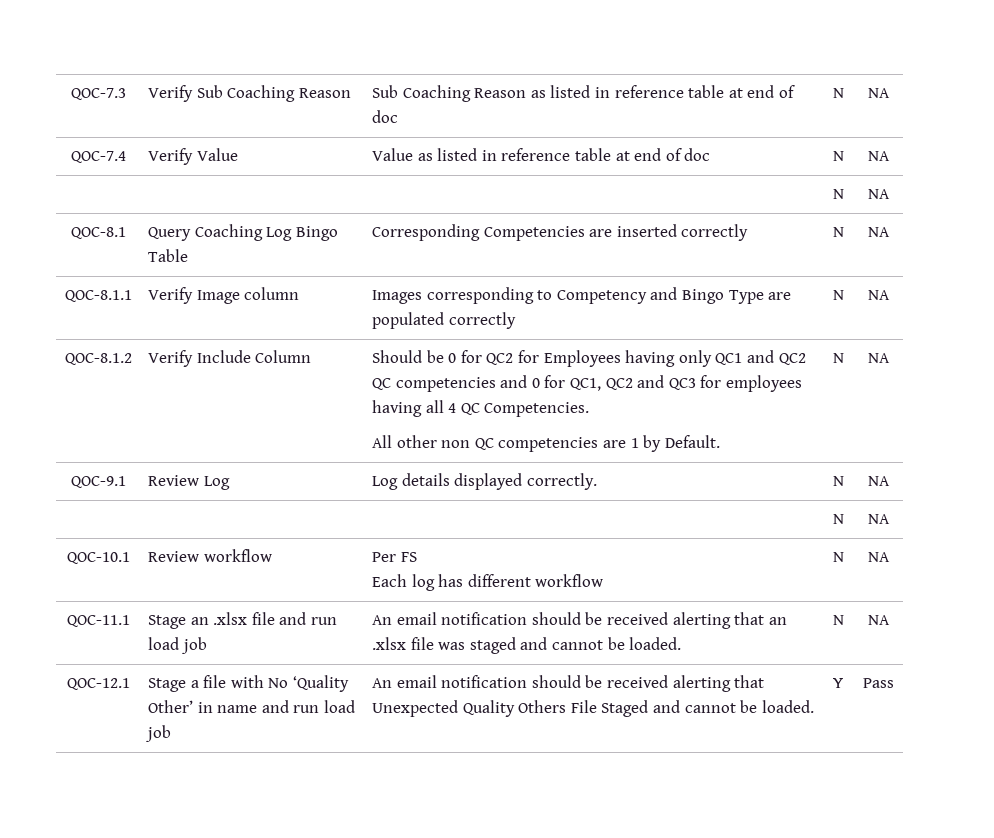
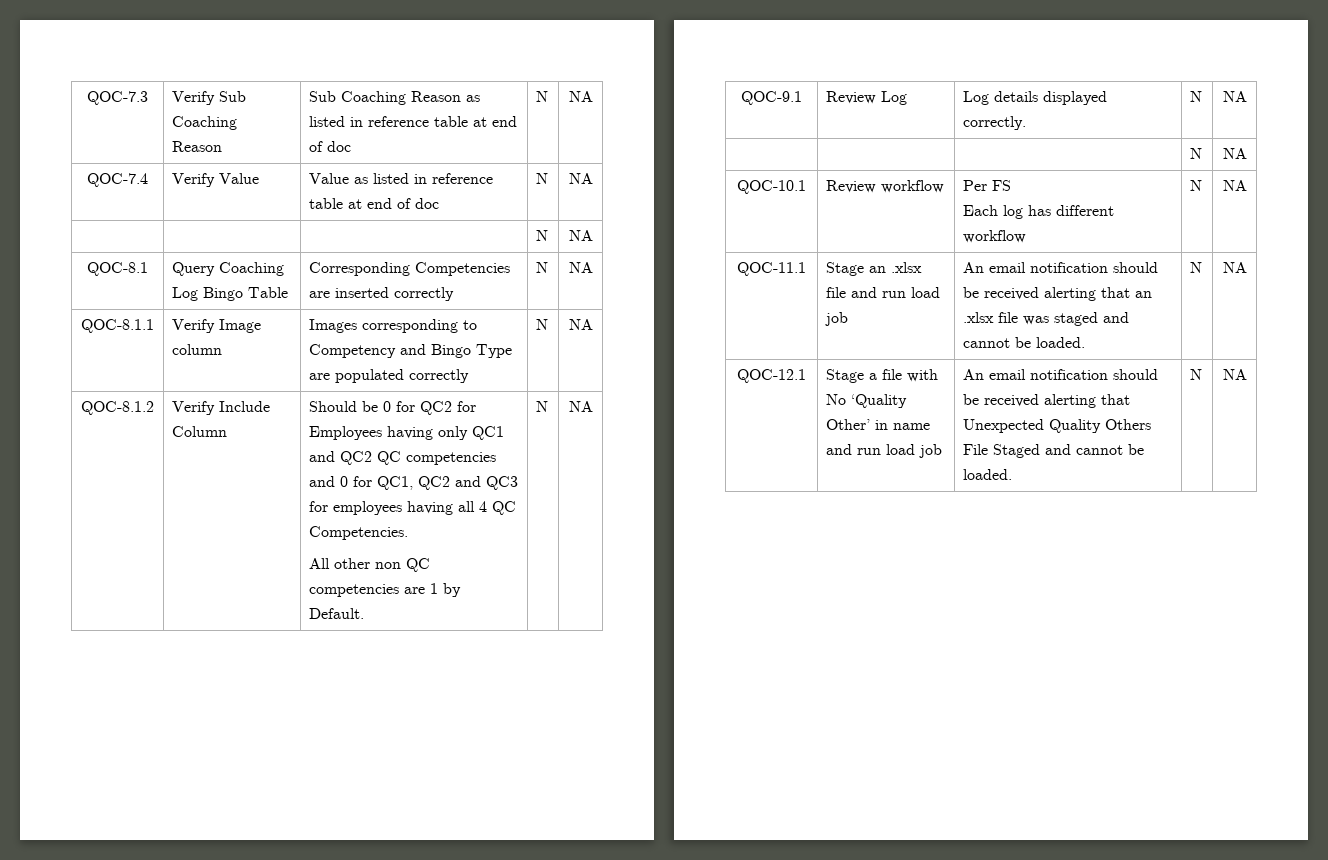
- QOC-12.1 | Stage a file with No ‘Quality Other’ in name and run load job | An email notification should be received alerting that Unexpected Quality Others File Staged and cannot be loaded. | Y | Pass
+ QOC-12.1 | Stage a file with No ‘Quality Other’ in name and run load job | An email notification should be received alerting that Unexpected Quality Others File Staged and cannot be loaded. | N | NA

